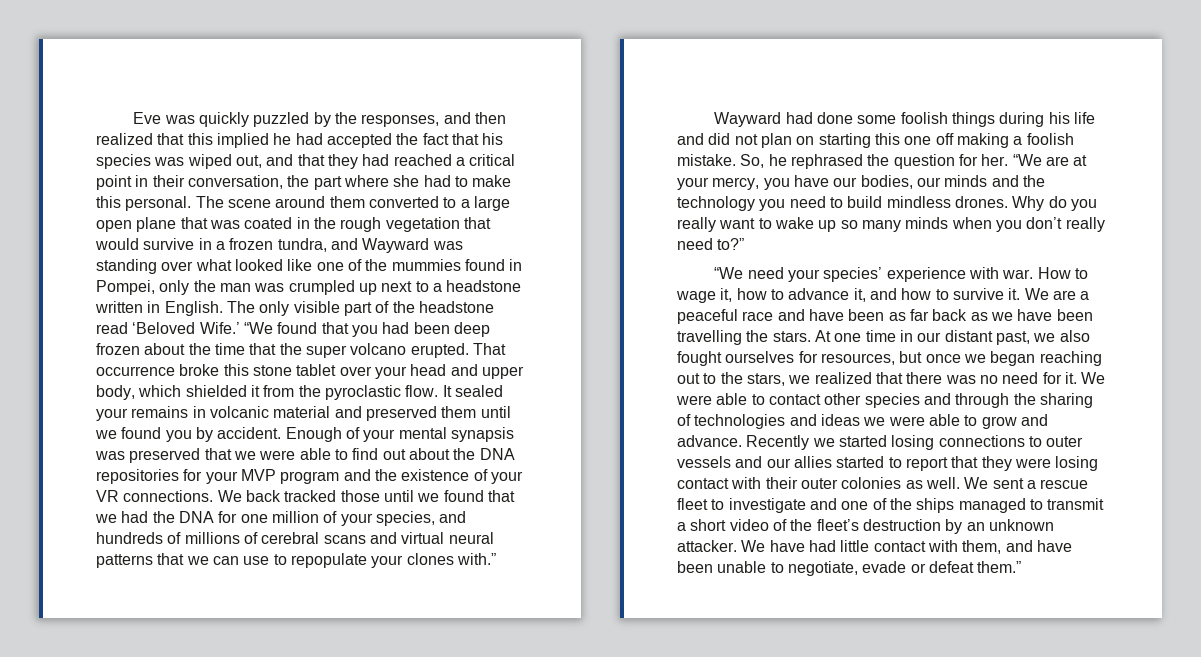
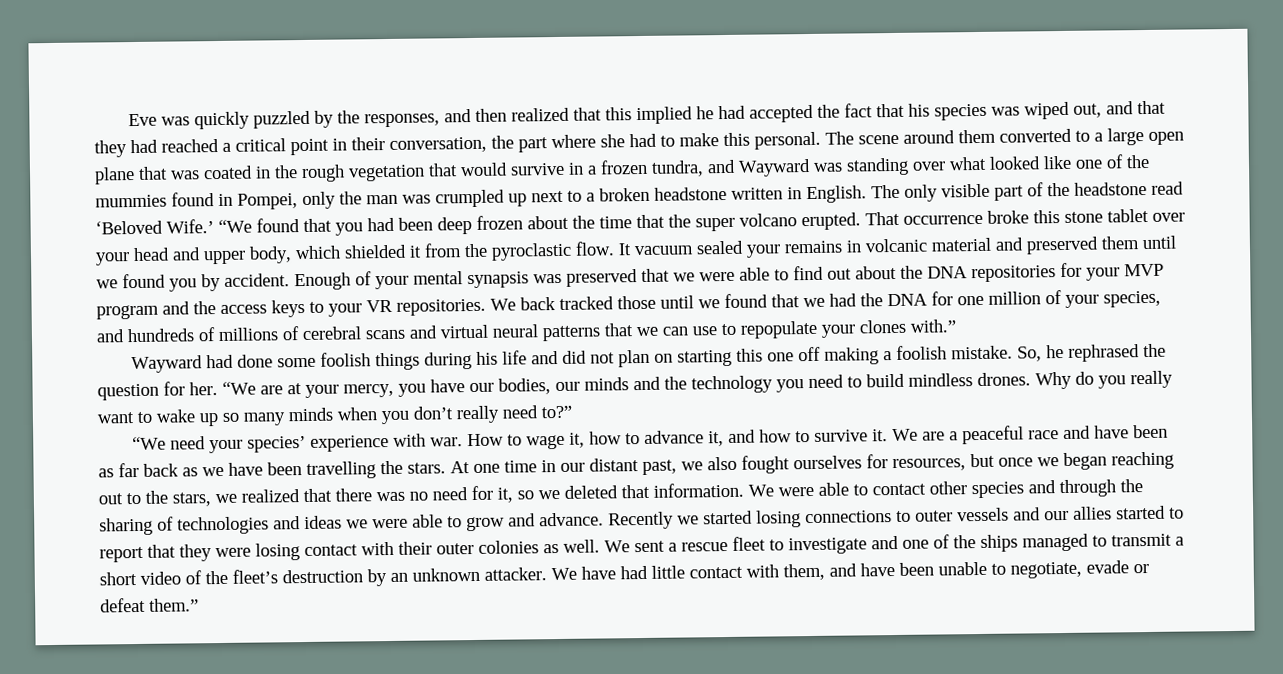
- The scene around them converted to a large open plane that was coated in the rough vegetation that would survive in a frozen tundra, and Wayward was standing over what looked like one of the mummies found in Pompei, only the man was crumpled up next to a headstone written in English.
+ The scene around them converted to a large open plane that was coated in the rough vegetation that would survive in a frozen tundra, and Wayward was standing over what looked like one of the mummies found in Pompei, only the man was crumpled up next to a broken headstone written in English.
- It sealed your remains in volcanic material and preserved them until we found you by accident.
+ It vacuum sealed your remains in volcanic material and preserved them until we found you by accident.
- Enough of your mental synapsis was preserved that we were able to find out about the DNA repositories for your MVP program and the existence of your VR connections.
+ Enough of your mental synapsis was preserved that we were able to find out about the DNA repositories for your MVP program and the access keys to your VR repositories.
- At one time in our distant past, we also fought ourselves for resources, but once we began reaching out to the stars, we realized that there was no need for it.
+ At one time in our distant past, we also fought ourselves for resources, but once we began reaching out to the stars, we realized that there was no need for it, so we deleted that information.

